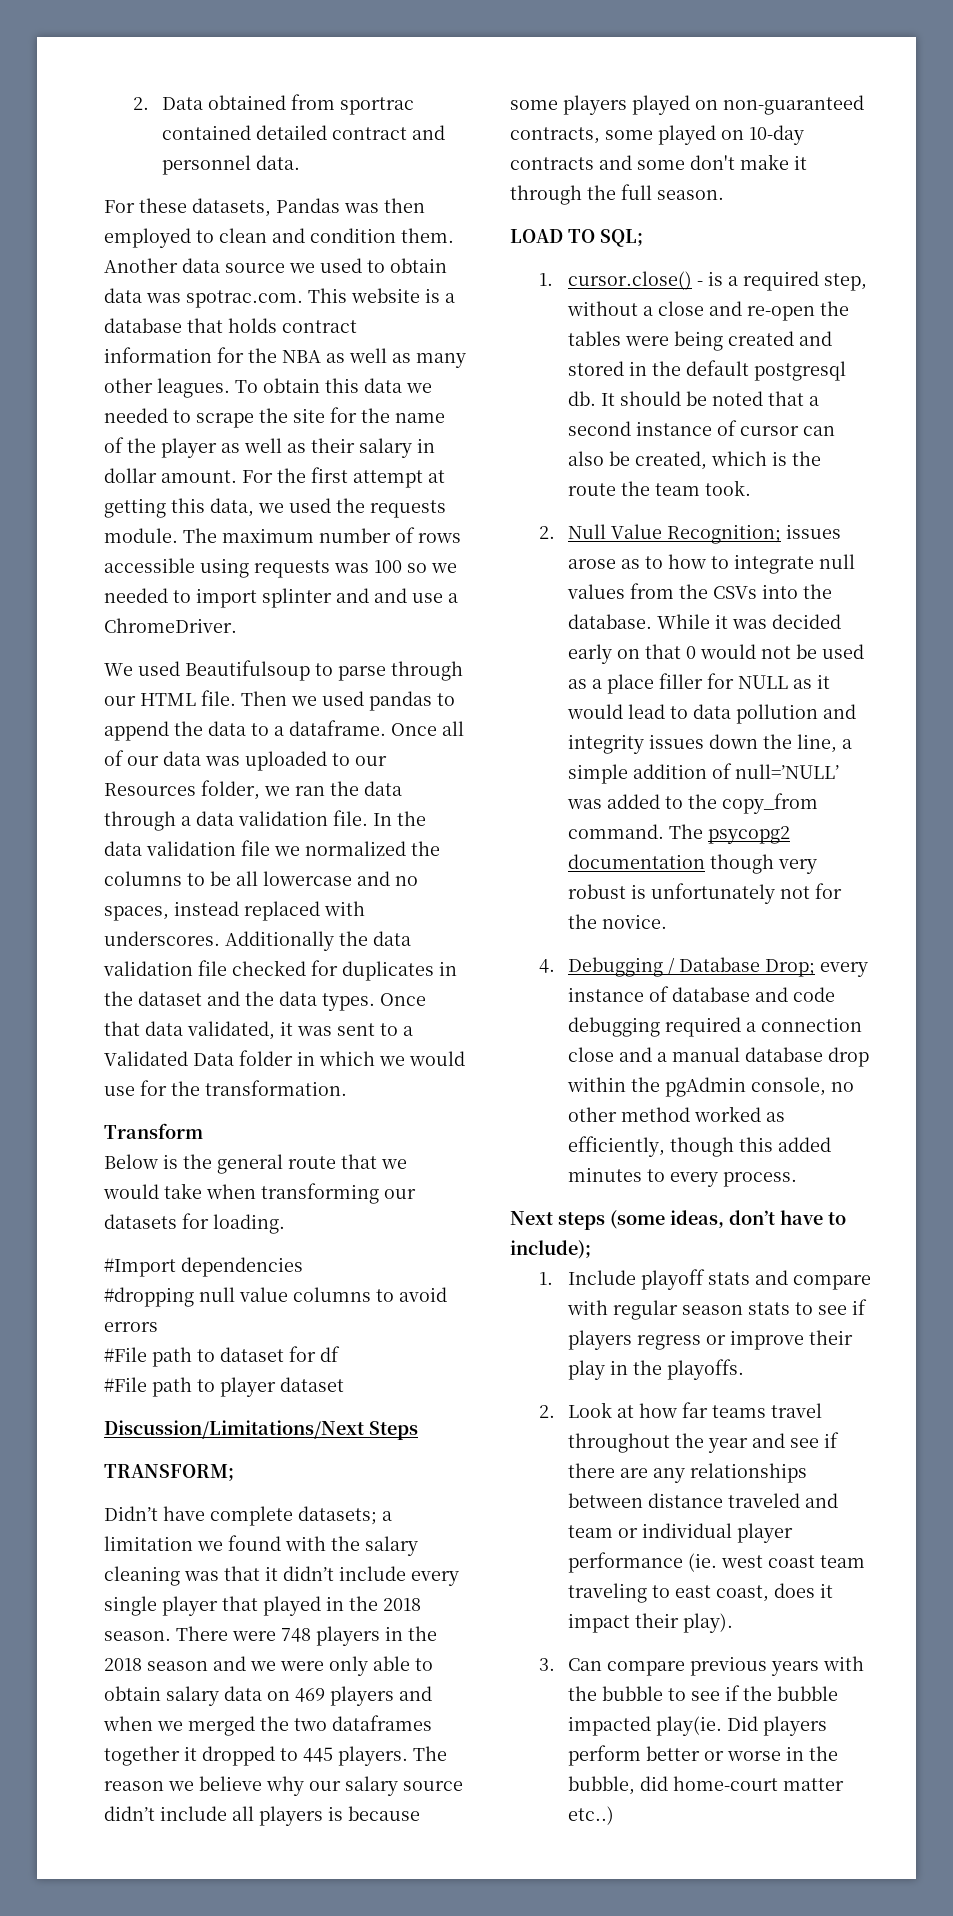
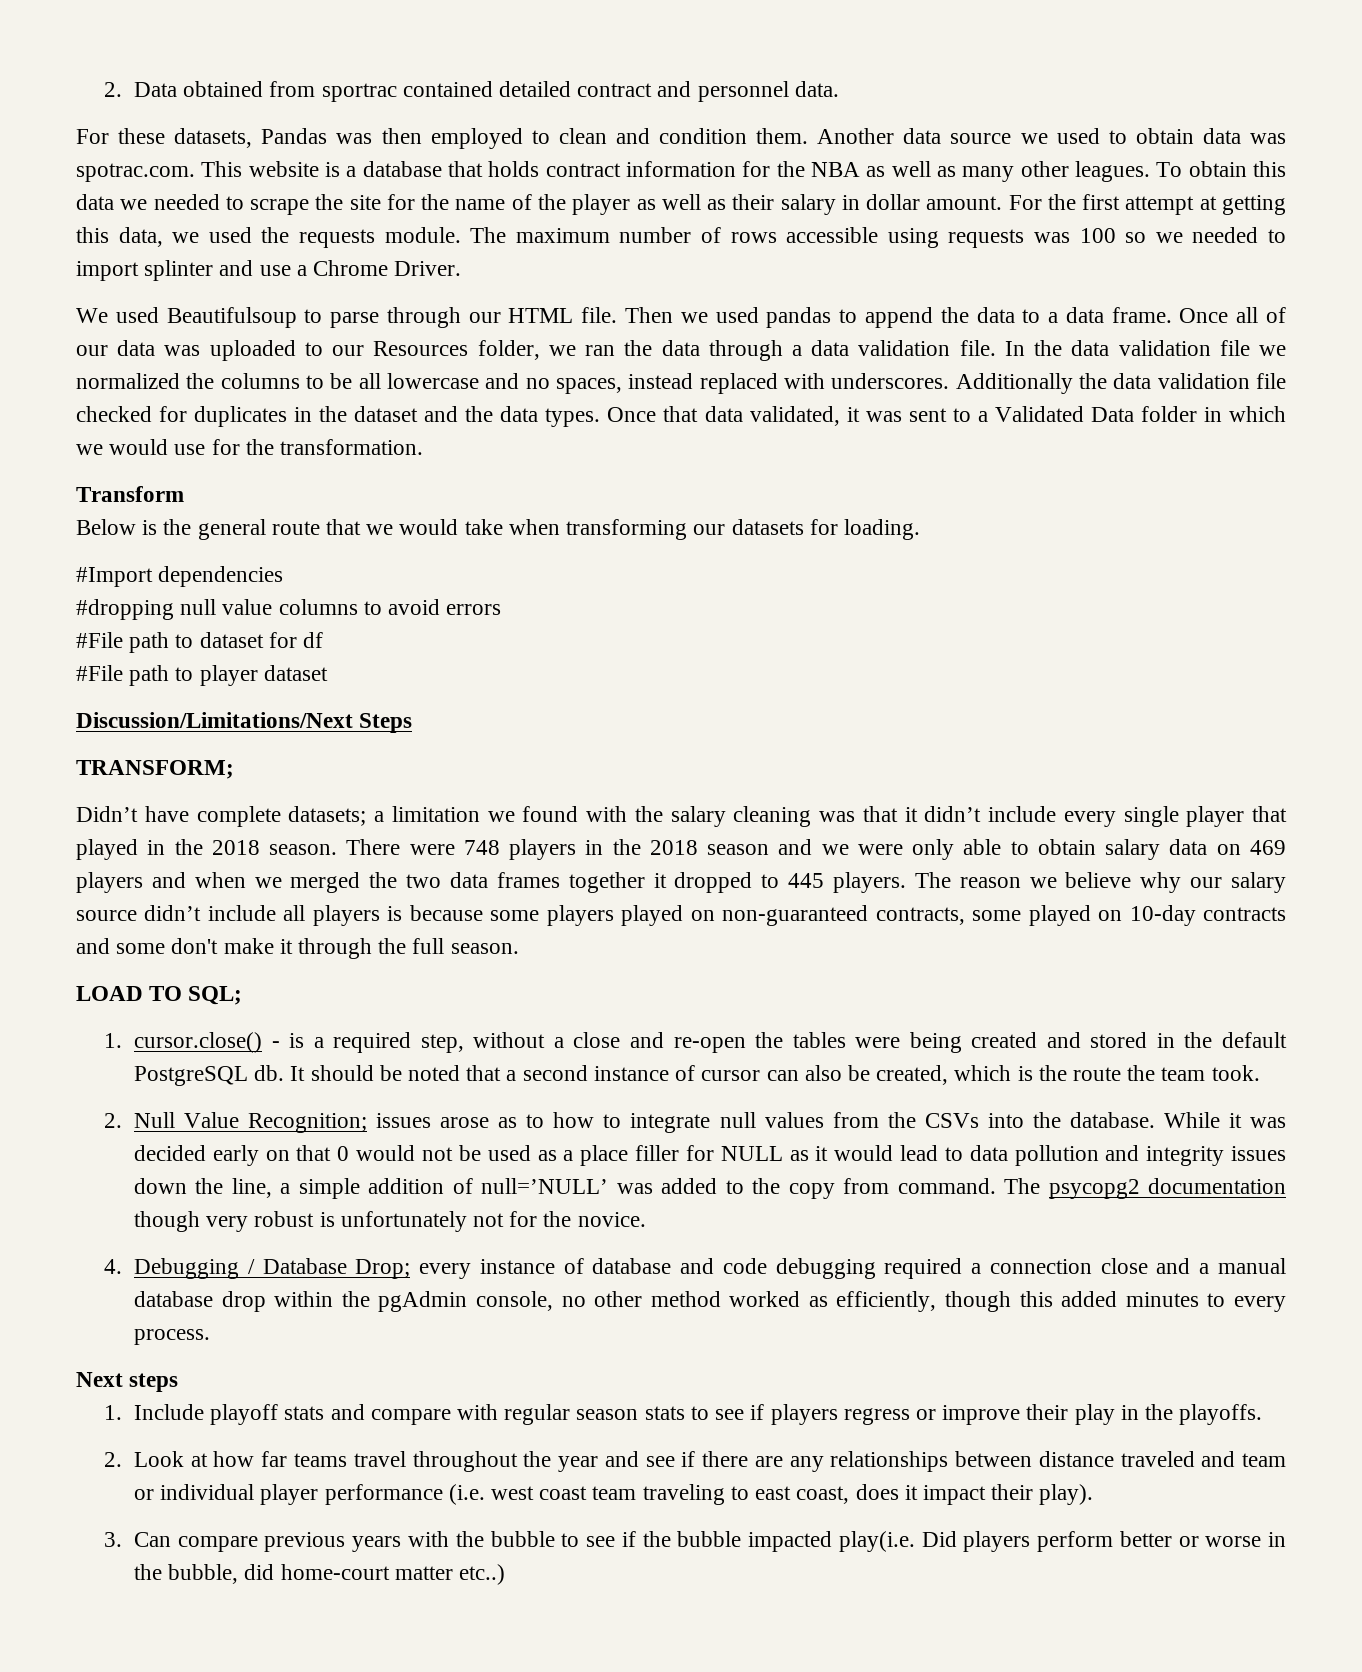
- The maximum number of rows accessible using requests was 100 so we needed to import splinter and and use a ChromeDriver.
+ The maximum number of rows accessible using requests was 100 so we needed to import splinter and use a Chrome Driver.
- Then we used pandas to append the data to a dataframe.
+ Then we used pandas to append the data to a data frame.
- There were 748 players in the 2018 season and we were only able to obtain salary data on 469 players and when we merged the two dataframes together it dropped to 445 players.
+ There were 748 players in the 2018 season and we were only able to obtain salary data on 469 players and when we merged the two data frames together it dropped to 445 players.
- 1. cursor.close() - is a required step, without a close and re-open the tables were being created and stored in the default postgresql db.
+ 1. cursor.close() - is a required step, without a close and re-open the tables were being created and stored in the default PostgreSQL db.
- While it was decided early on that 0 would not be used as a place filler for NULL as it would lead to data pollution and integrity issues down the line, a simple addition of null=’NULL’ was added to the copy_from command.
+ While it was decided early on that 0 would not be used as a place filler for NULL as it would lead to data pollution and integrity issues down the line, a simple addition of null=’NULL’ was added to the copy from command.
- Next steps (some ideas, don’t have to include);
+ Next steps
- 2. Look at how far teams travel throughout the year and see if there are any relationships between distance traveled and team or individual player performance (ie. west coast team traveling to east coast, does it impact their play).
+ 2. Look at how far teams travel throughout the year and see if there are any relationships between distance traveled and team or individual player performance (i.e. west coast team traveling to east coast, does it impact their play).
- 3. Can compare previous years with the bubble to see if the bubble impacted play(ie. Did players perform better or worse in the bubble, did home-court matter etc..)
+ 3. Can compare previous years with the bubble to see if the bubble impacted play(i.e. Did players perform better or worse in the bubble, did home-court matter etc..)

